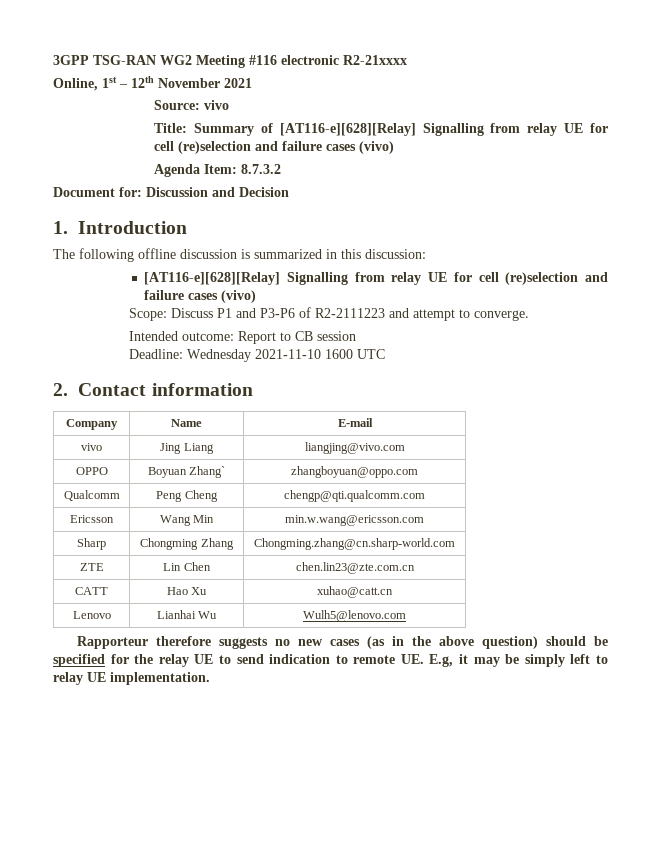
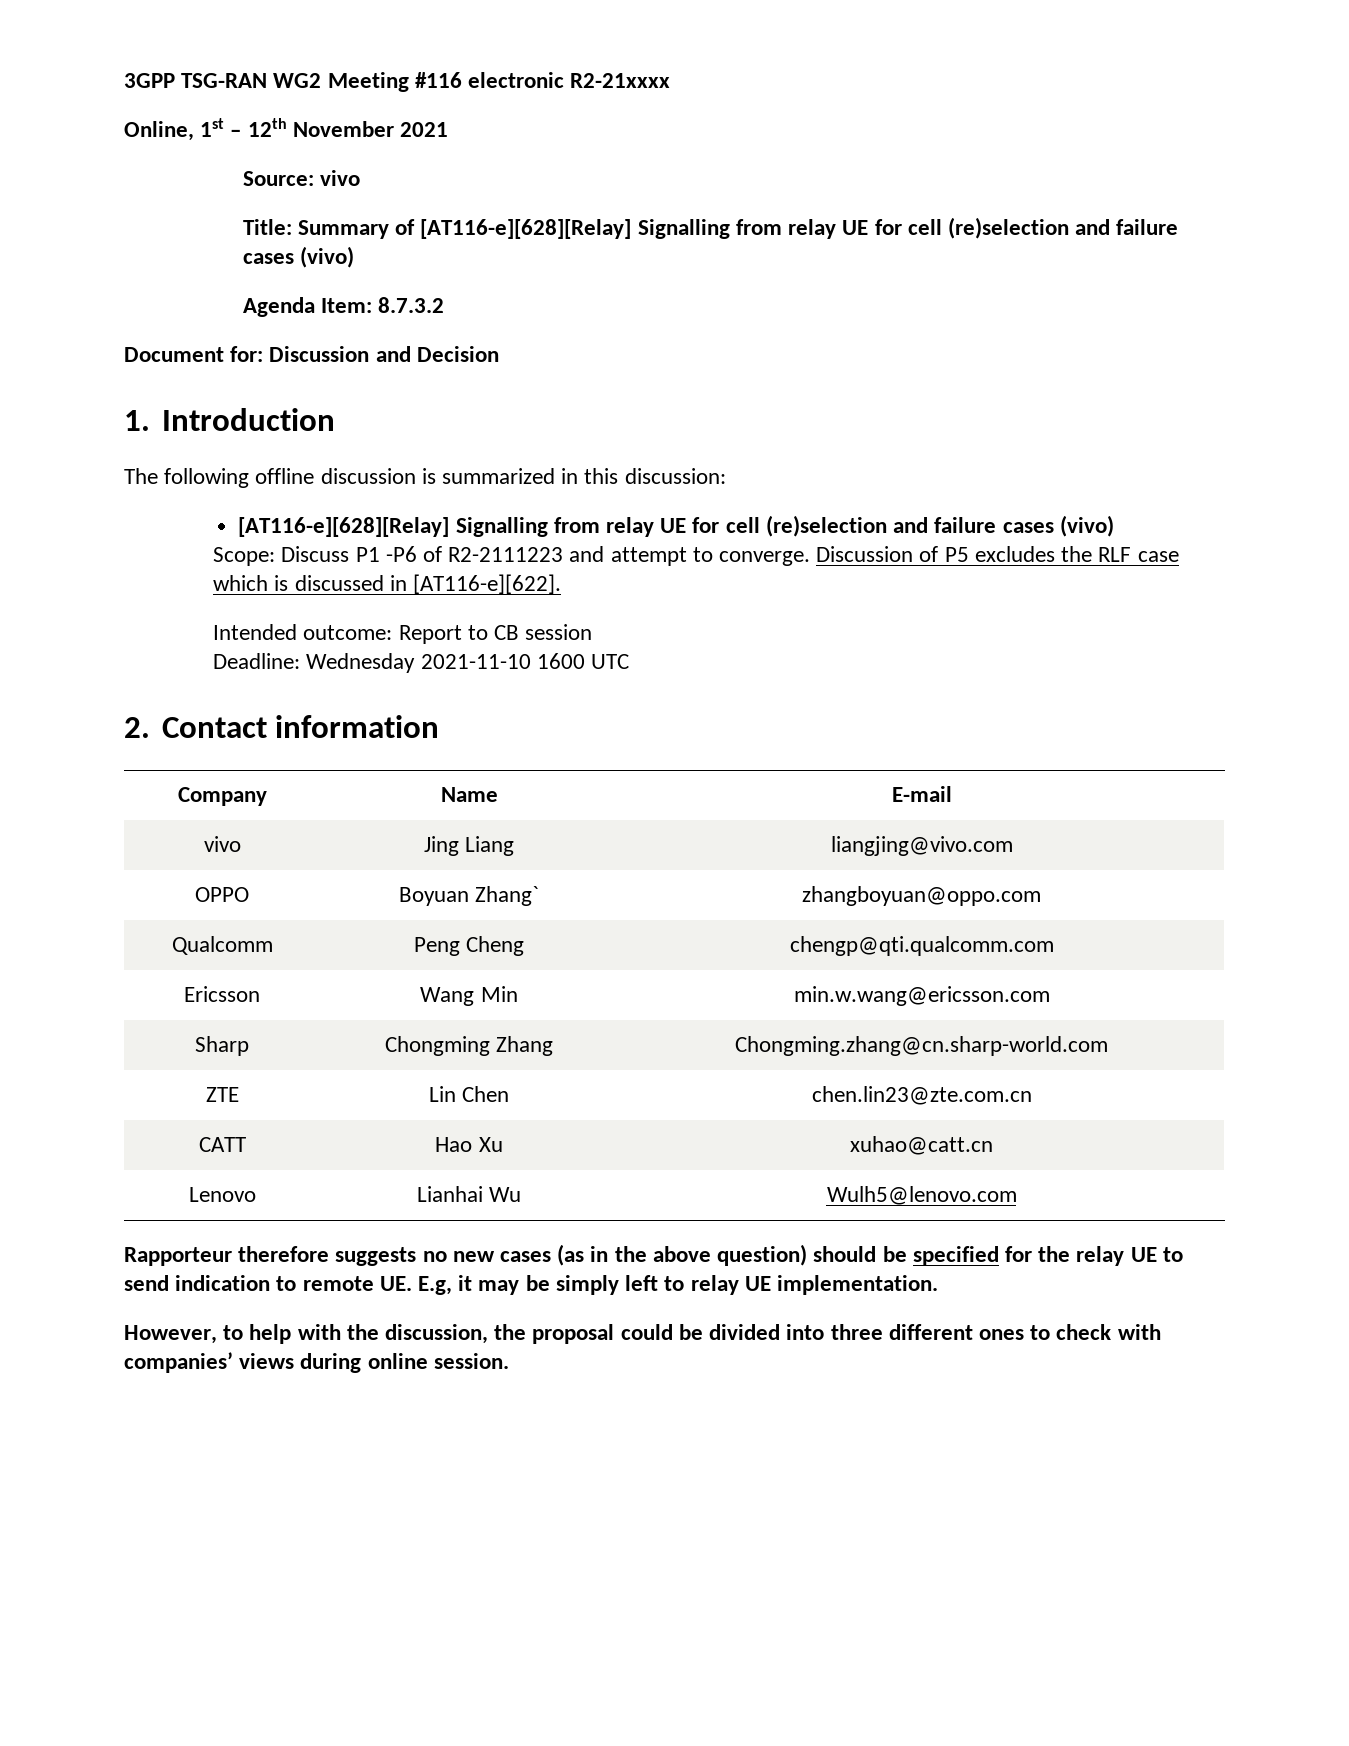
- Scope: Discuss P1 and P3-P6 of R2-2111223 and attempt to converge.
+ Scope: Discuss P1 -P6 of R2-2111223 and attempt to converge. Discussion of P5 excludes the RLF case which is discussed in [AT116-e][622].
+ However, to help with the discussion, the proposal could be divided into three different ones to check with companies’ views during online session.

